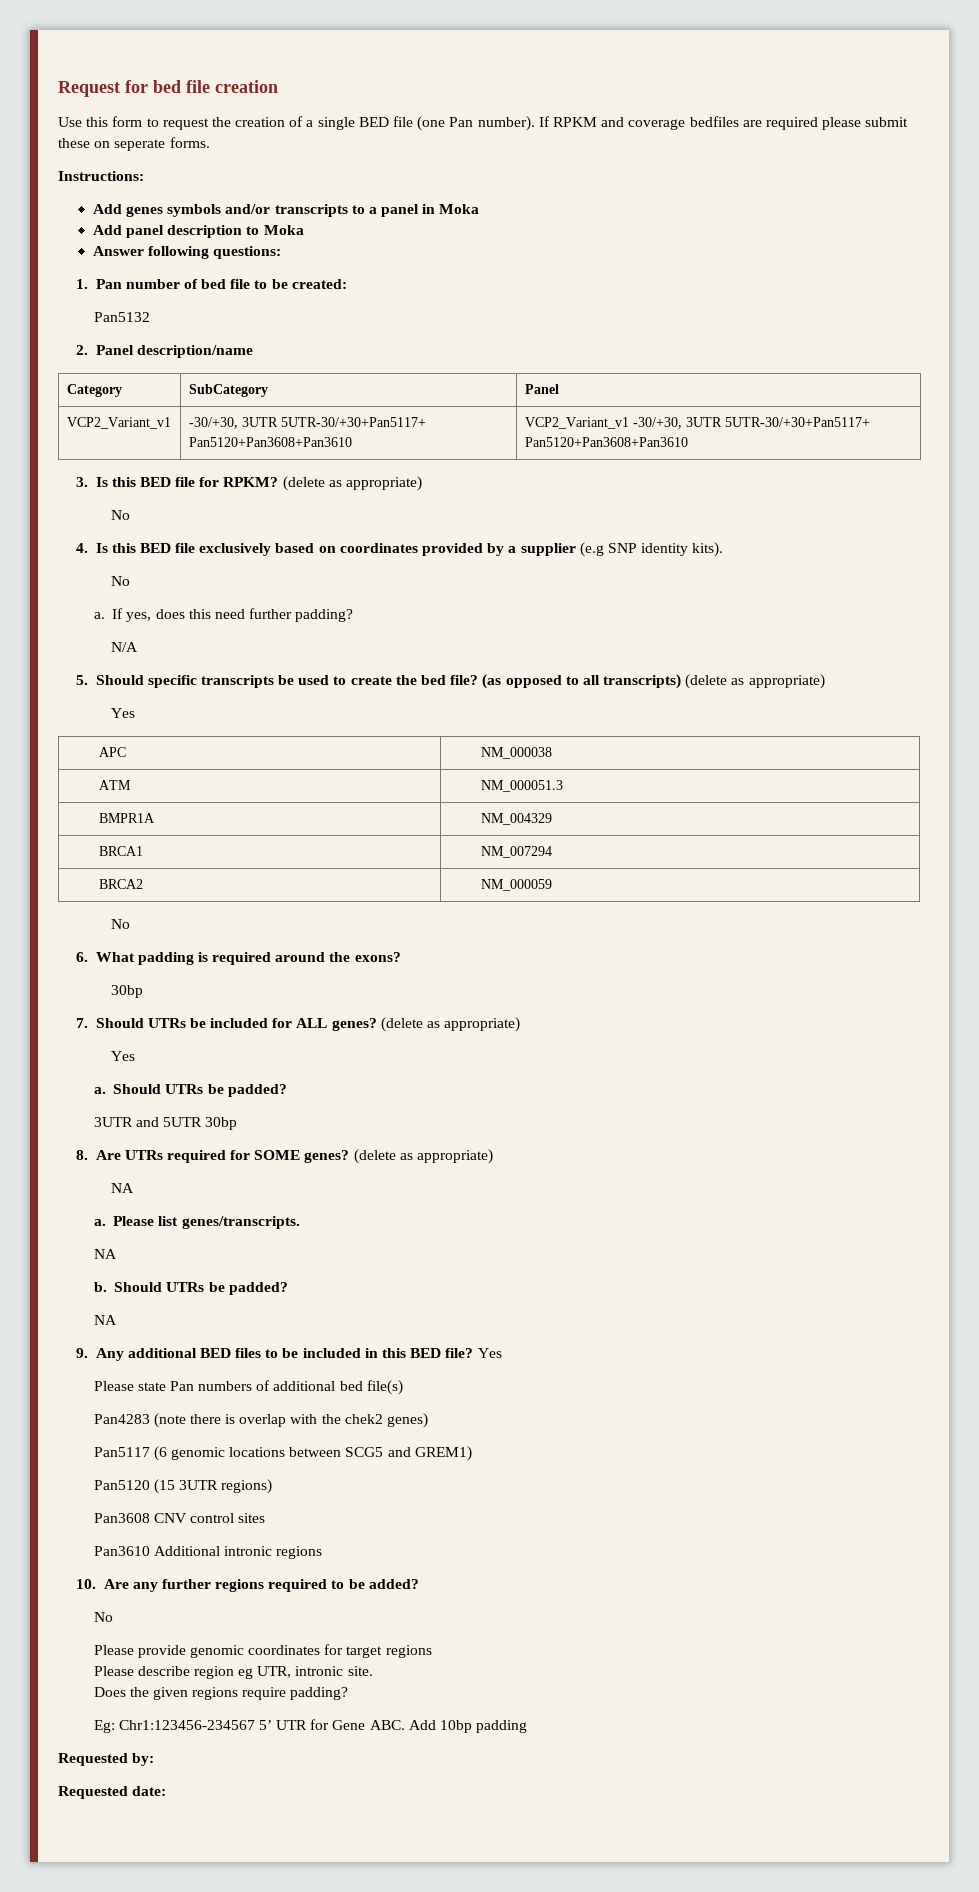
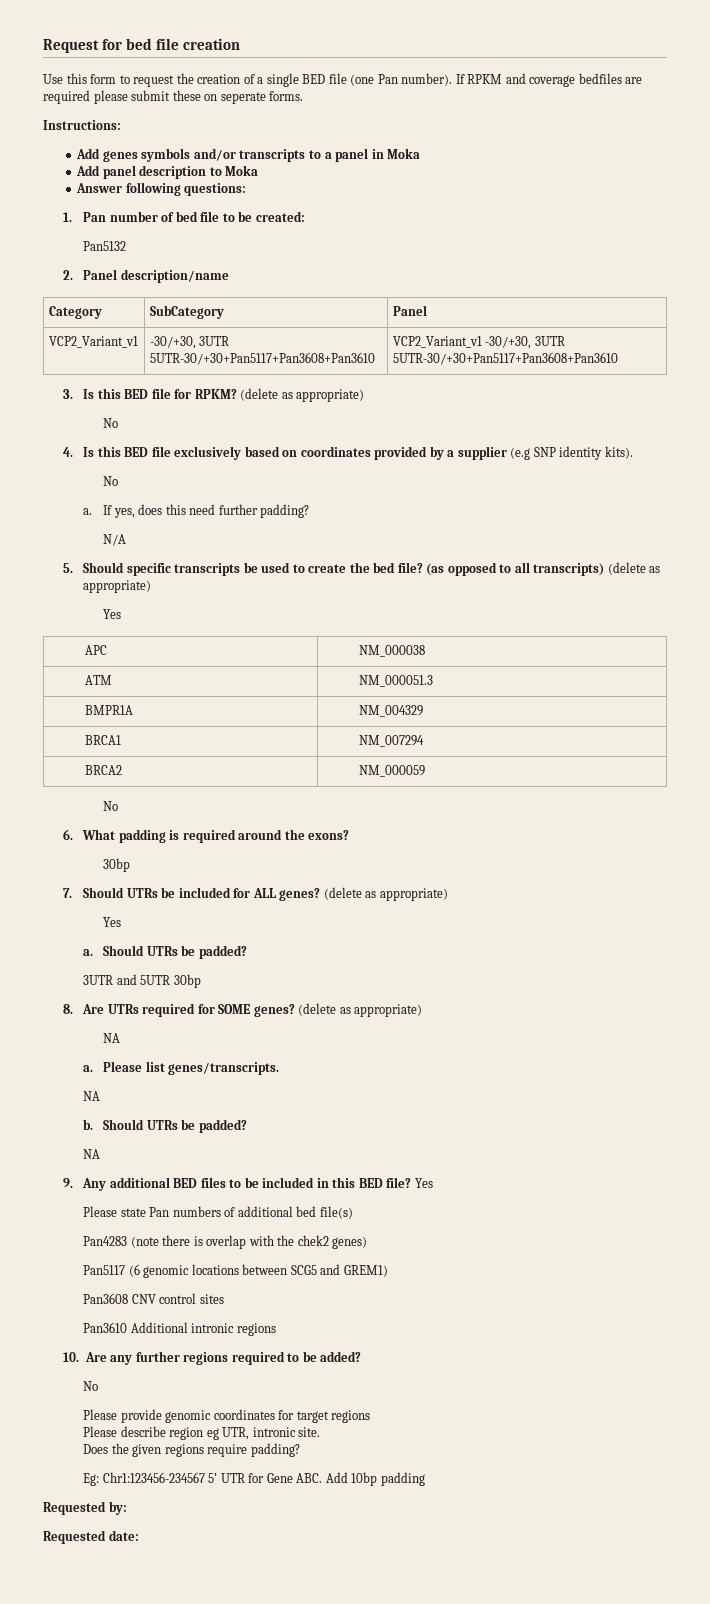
- VCP2_Variant_v1 | -30/+30, 3UTR 5UTR-30/+30+Pan5117+ Pan5120+Pan3608+Pan3610 | VCP2_Variant_v1 -30/+30, 3UTR 5UTR-30/+30+Pan5117+ Pan5120+Pan3608+Pan3610
+ VCP2_Variant_v1 | -30/+30, 3UTR 5UTR-30/+30+Pan5117+Pan3608+Pan3610 | VCP2_Variant_v1 -30/+30, 3UTR 5UTR-30/+30+Pan5117+Pan3608+Pan3610
- Pan5120 (15 3UTR regions)

